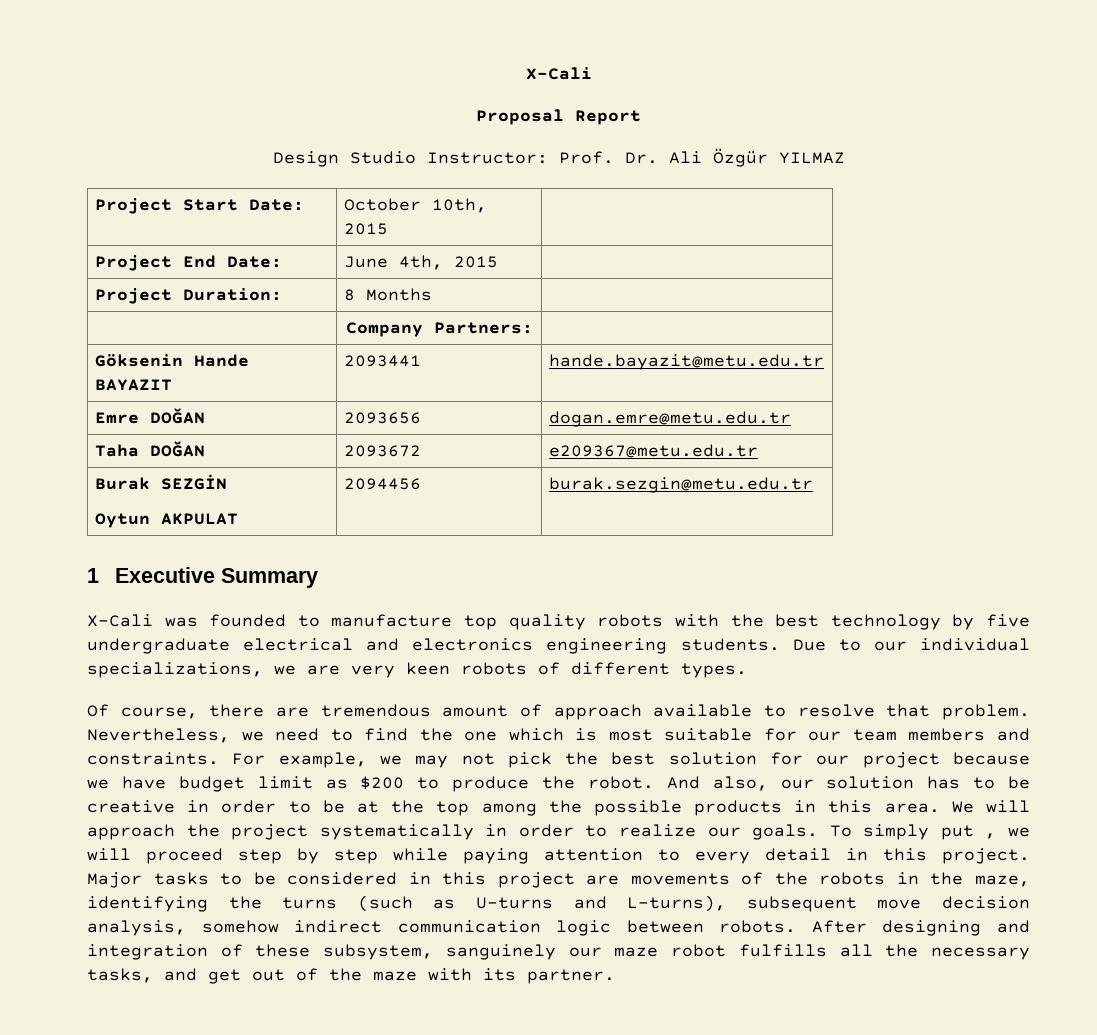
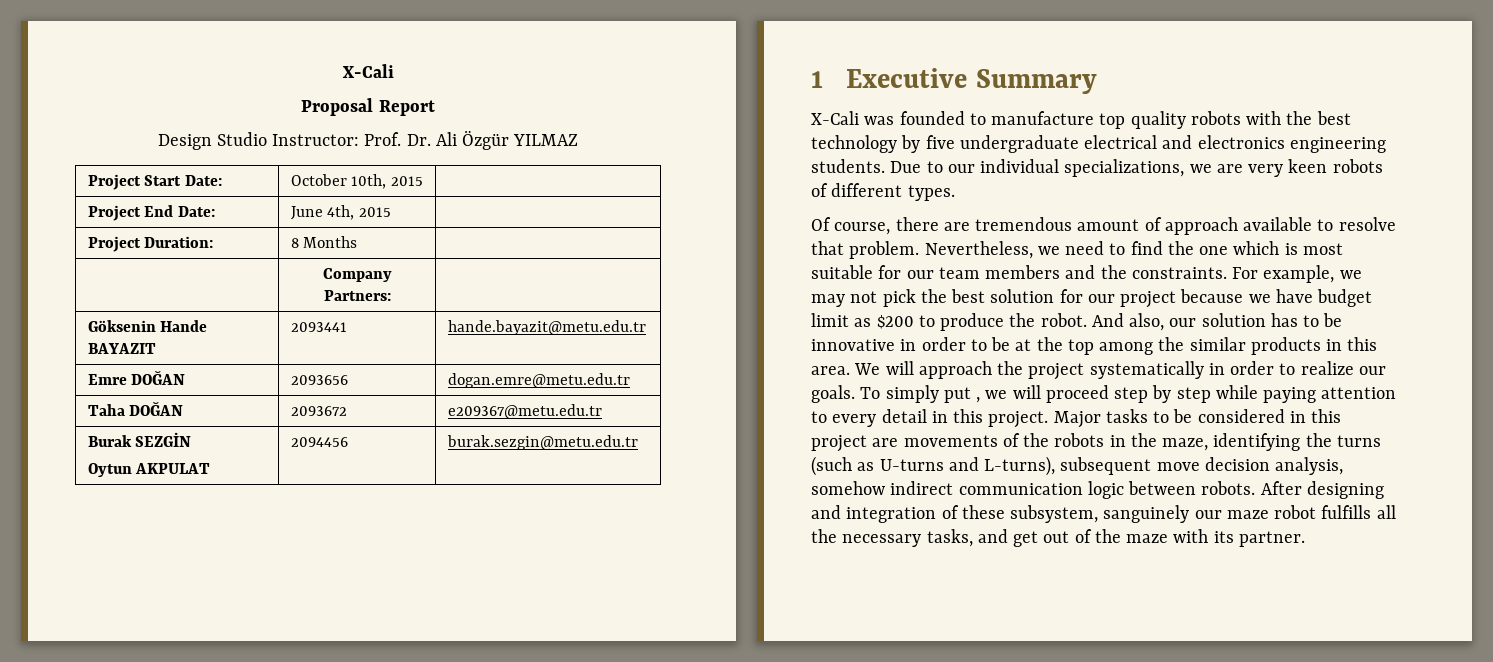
- Nevertheless, we need to find the one which is most suitable for our team members and constraints.
+ Nevertheless, we need to find the one which is most suitable for our team members and the constraints.
- And also, our solution has to be creative in order to be at the top among the possible products in this area.
+ And also, our solution has to be innovative in order to be at the top among the similar products in this area.

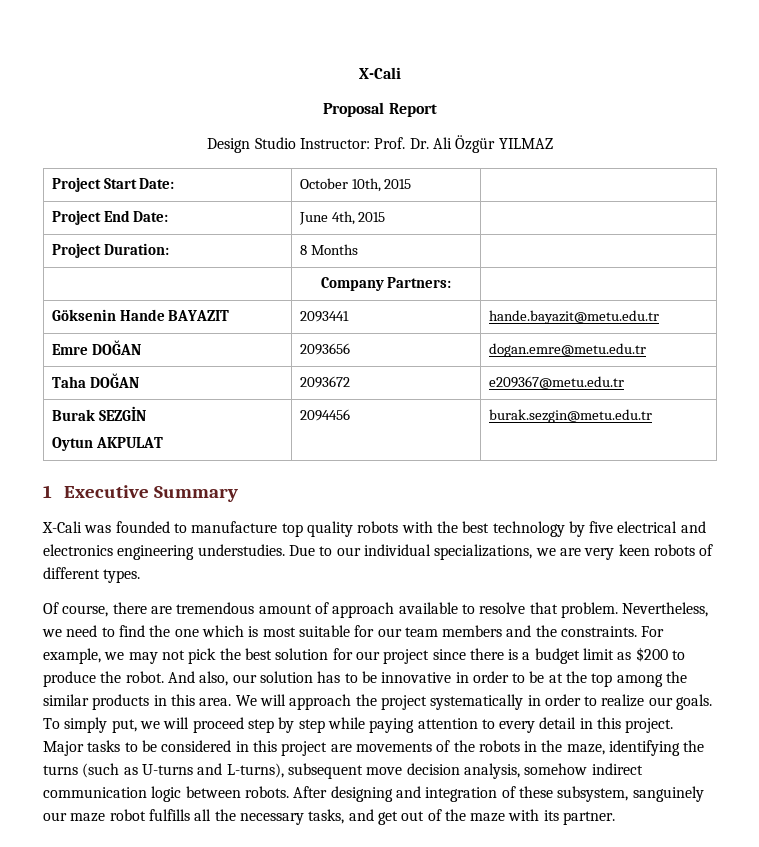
- X-Cali was founded to manufacture top quality robots with the best technology by five undergraduate electrical and electronics engineering students.
+ X-Cali was founded to manufacture top quality robots with the best technology by five electrical and electronics engineering understudies.
- For example, we may not pick the best solution for our project because we have budget limit as $200 to produce the robot.
+ For example, we may not pick the best solution for our project since there is a budget limit as $200 to produce the robot.
- To simply put , we will proceed step by step while paying attention to every detail in this project.
+ To simply put, we will proceed step by step while paying attention to every detail in this project.

